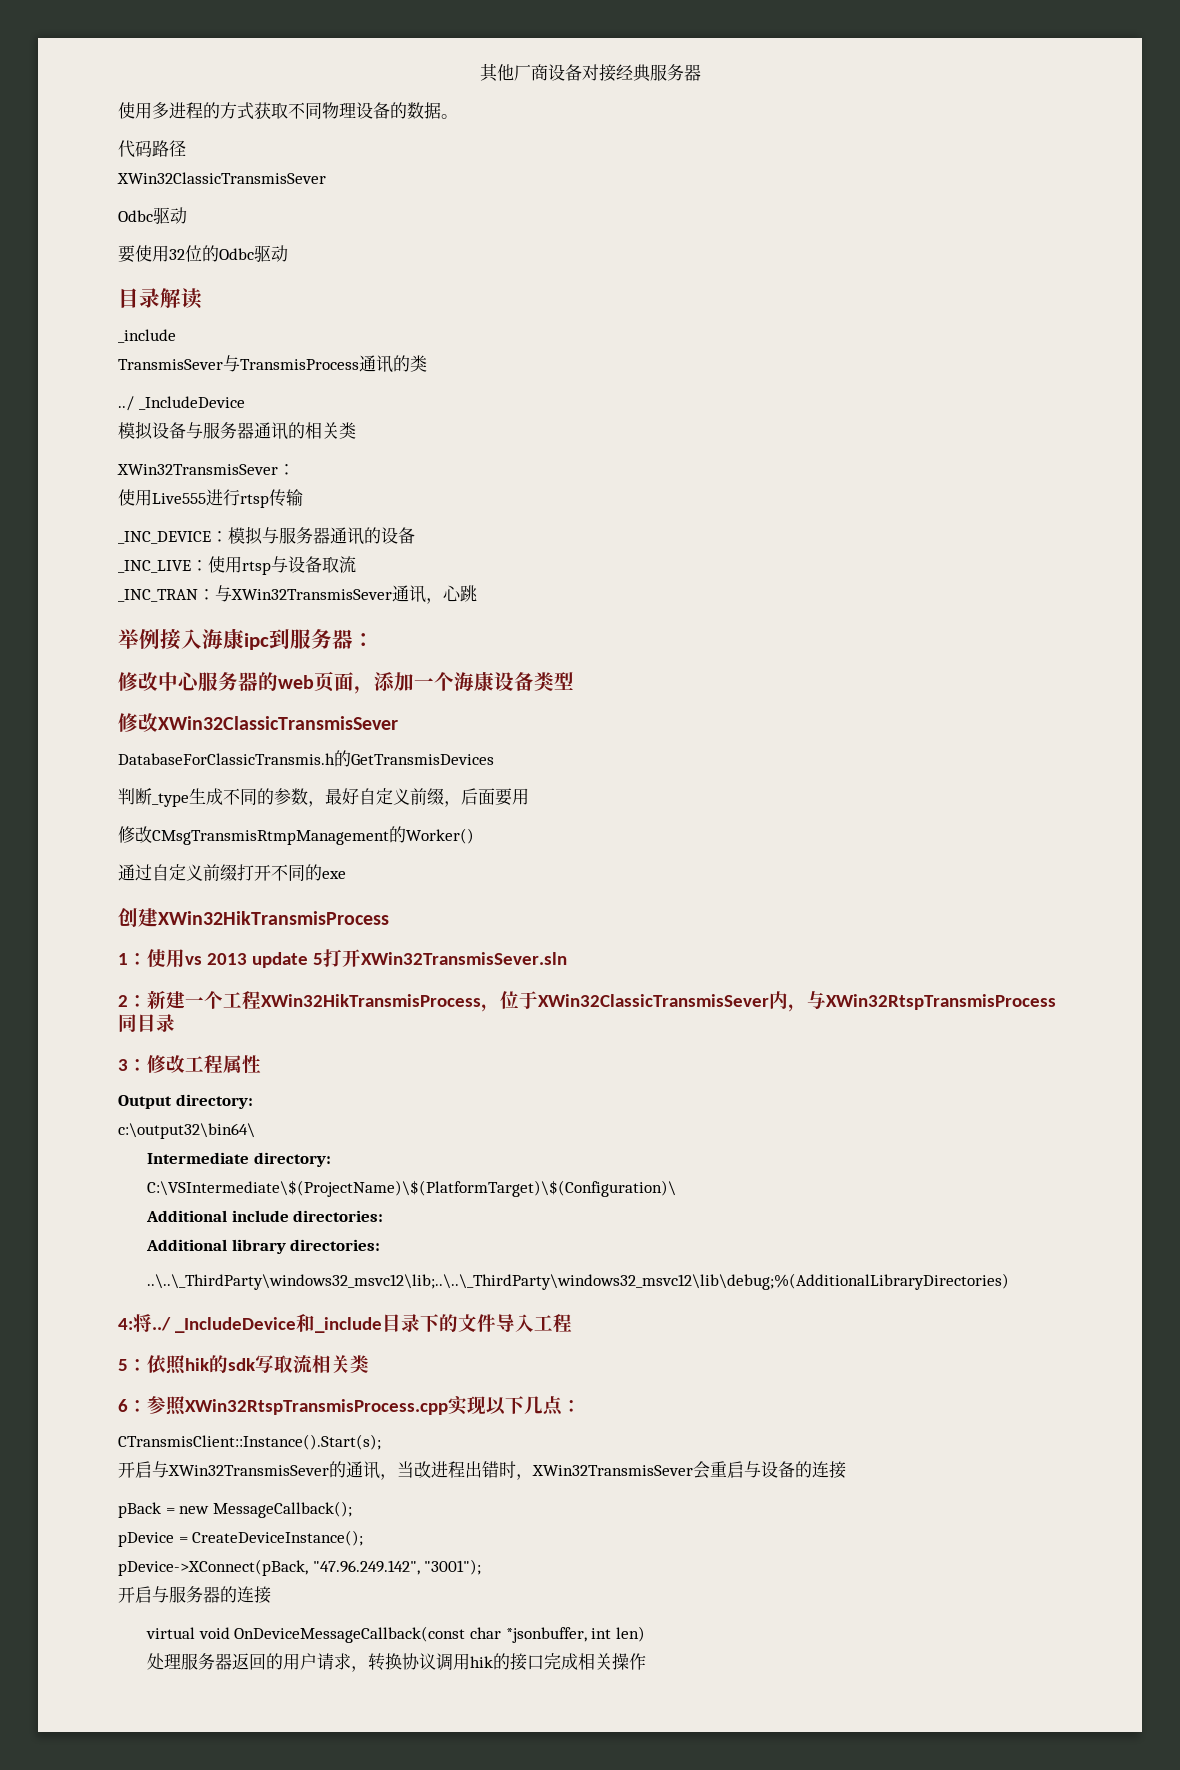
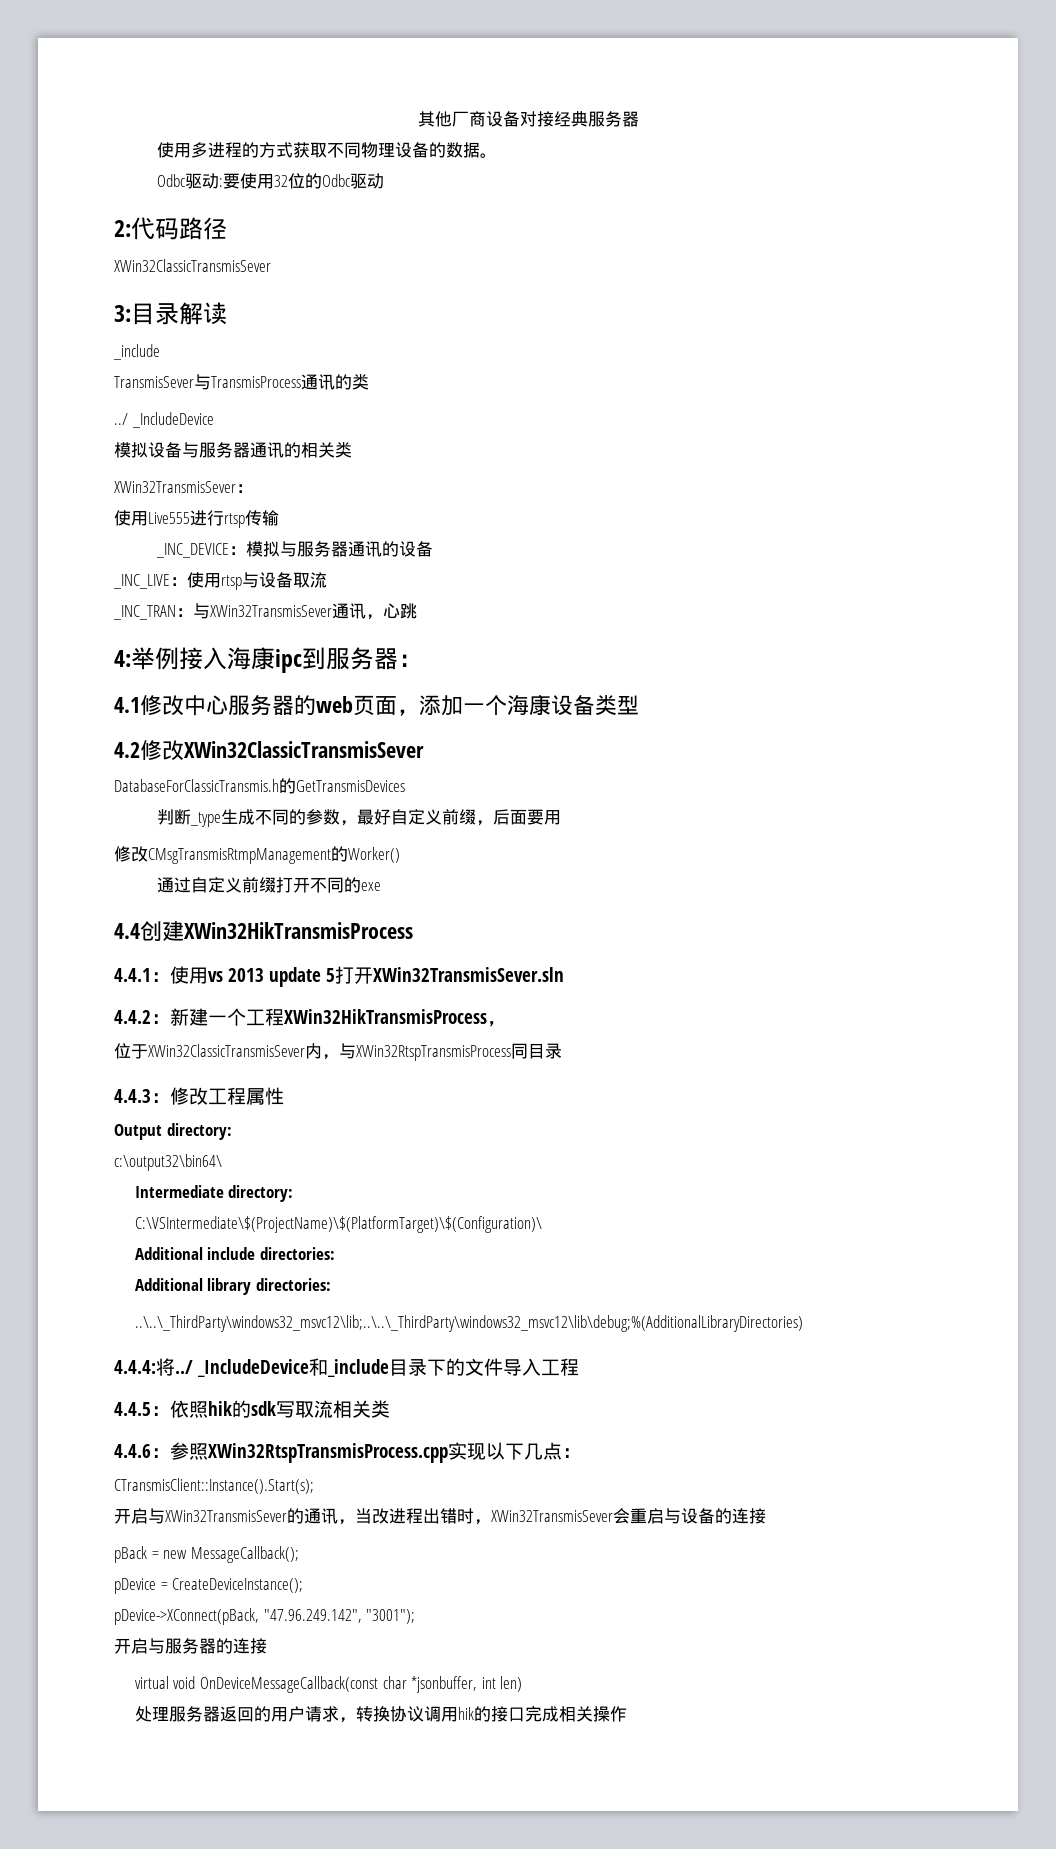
- 代码路径
- XWin32ClassicTransmisSever
- Odbc驱动
- 要使用32位的Odbc驱动
+ Odbc驱动:要使用32位的Odbc驱动
- 目录解读
+ 2:代码路径
+ XWin32ClassicTransmisSever
+ 3:目录解读
- 举例接入海康ipc到服务器：
+ 4:举例接入海康ipc到服务器：
- 修改中心服务器的web页面，添加一个海康设备类型
+ 4.1修改中心服务器的web页面，添加一个海康设备类型
- 修改XWin32ClassicTransmisSever
+ 4.2修改XWin32ClassicTransmisSever
- 创建XWin32HikTransmisProcess
+ 4.4创建XWin32HikTransmisProcess
- 1：使用vs 2013 update 5打开XWin32TransmisSever.sln
+ 4.4.1：使用vs 2013 update 5打开XWin32TransmisSever.sln
- 2：新建一个工程XWin32HikTransmisProcess，位于XWin32ClassicTransmisSever内，与XWin32RtspTransmisProcess同目录
+ 4.4.2：新建一个工程XWin32HikTransmisProcess，
+ 位于XWin32ClassicTransmisSever内，与XWin32RtspTransmisProcess同目录
- 3：修改工程属性
+ 4.4.3：修改工程属性
- 4:将../ _IncludeDevice和_include目录下的文件导入工程
+ 4.4.4:将../ _IncludeDevice和_include目录下的文件导入工程
- 5：依照hik的sdk写取流相关类
+ 4.4.5：依照hik的sdk写取流相关类
- 6：参照XWin32RtspTransmisProcess.cpp实现以下几点：
+ 4.4.6：参照XWin32RtspTransmisProcess.cpp实现以下几点：

